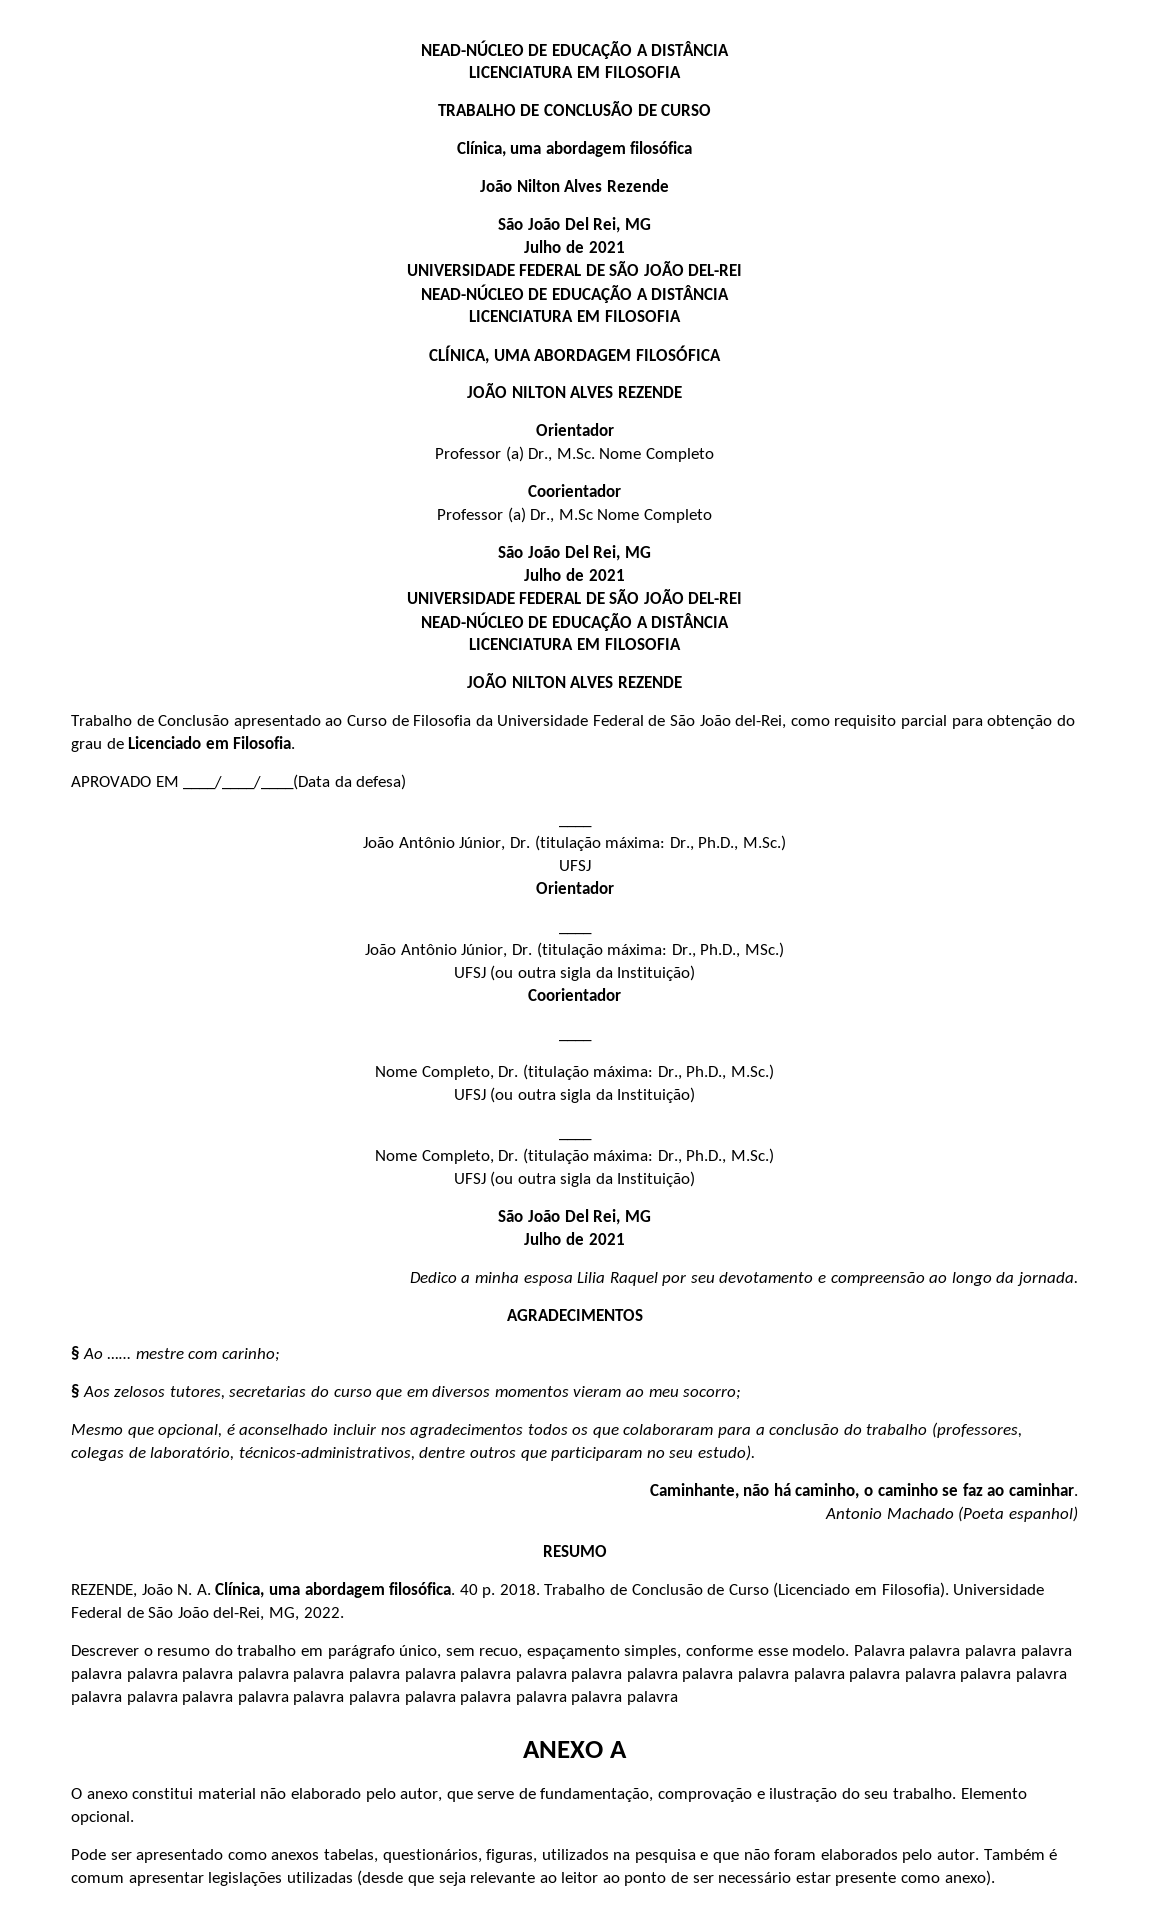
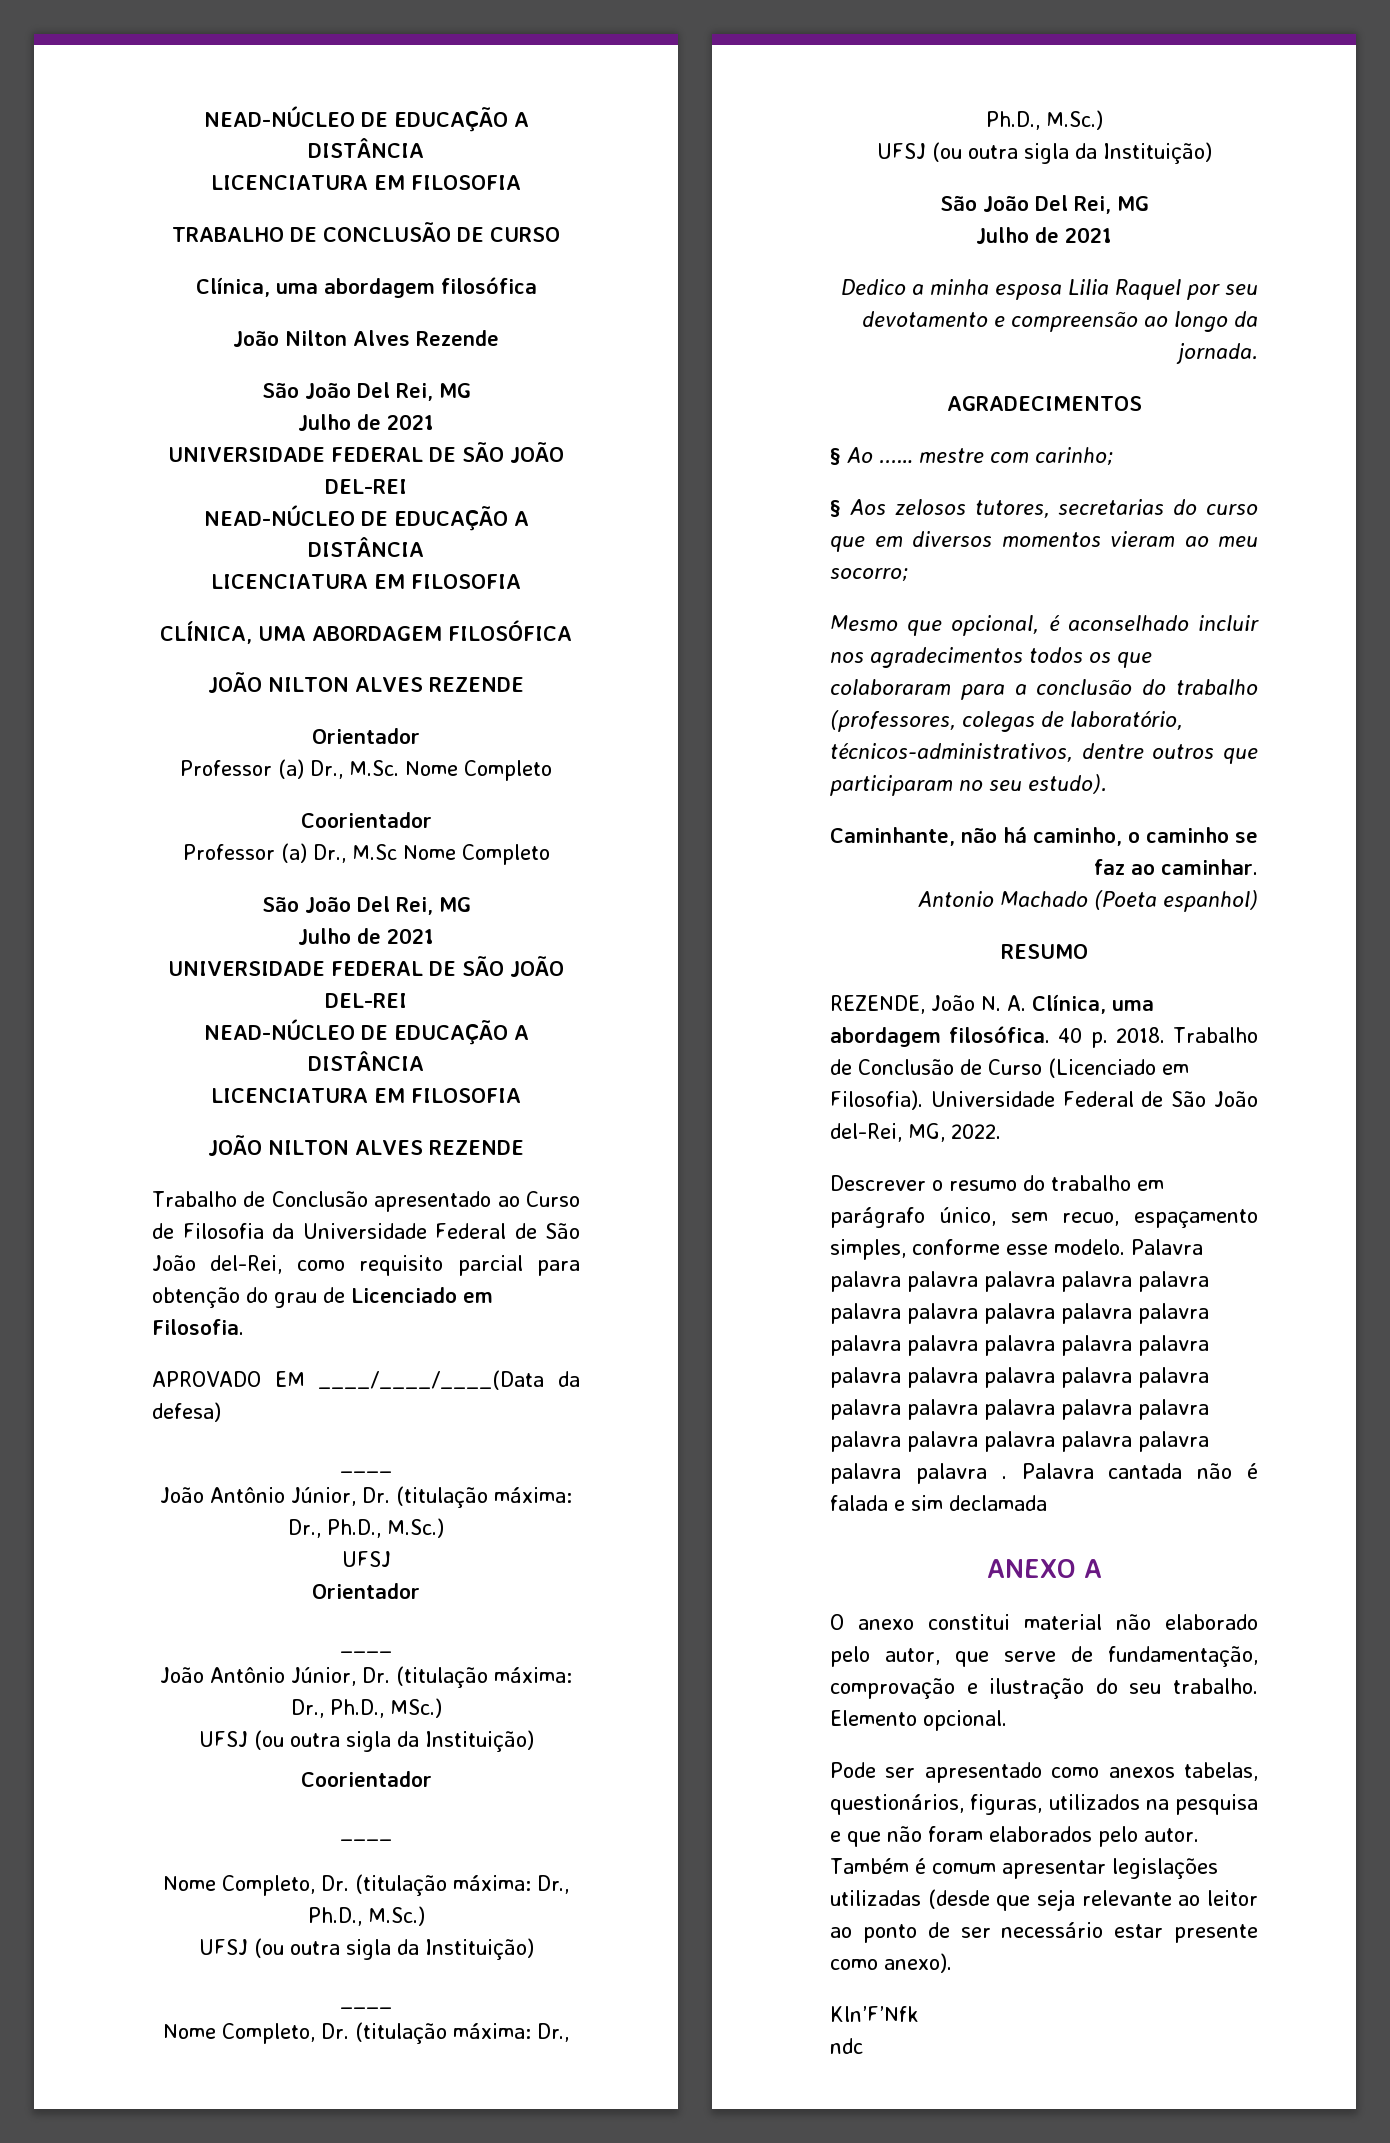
- Palavra palavra palavra palavra palavra palavra palavra palavra palavra palavra palavra palavra palavra palavra palavra palavra palavra palavra palavra palavra palavra palavra palavra palavra palavra palavra palavra palavra palavra palavra palavra palavra palavra
+ Palavra palavra palavra palavra palavra palavra palavra palavra palavra palavra palavra palavra palavra palavra palavra palavra palavra palavra palavra palavra palavra palavra palavra palavra palavra palavra palavra palavra palavra palavra palavra palavra palavra . Palavra cantada não é falada e sim declamada
+ Kln’F’Nfk
+ ndc

